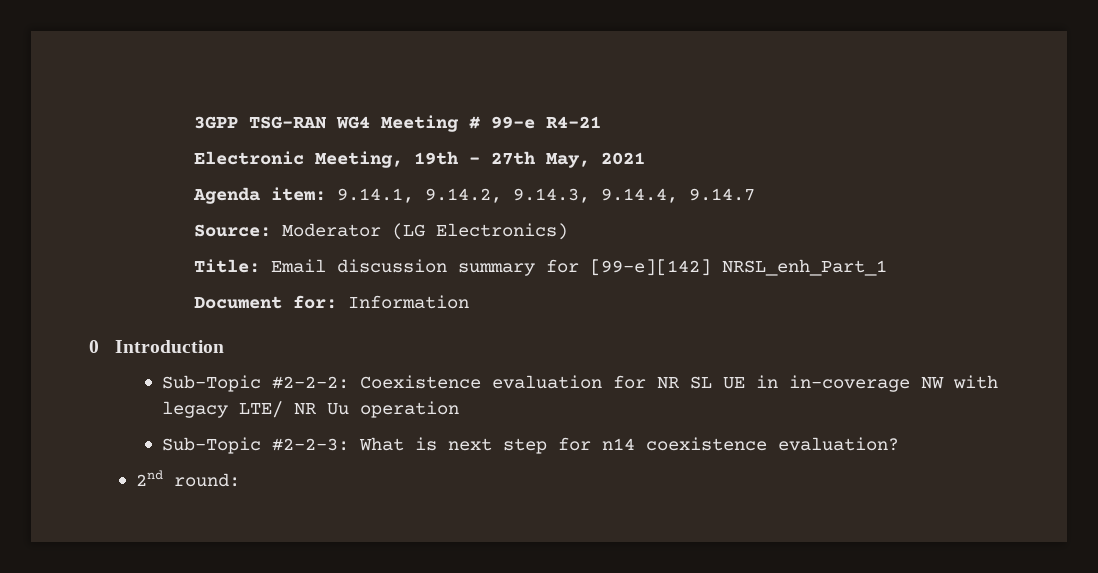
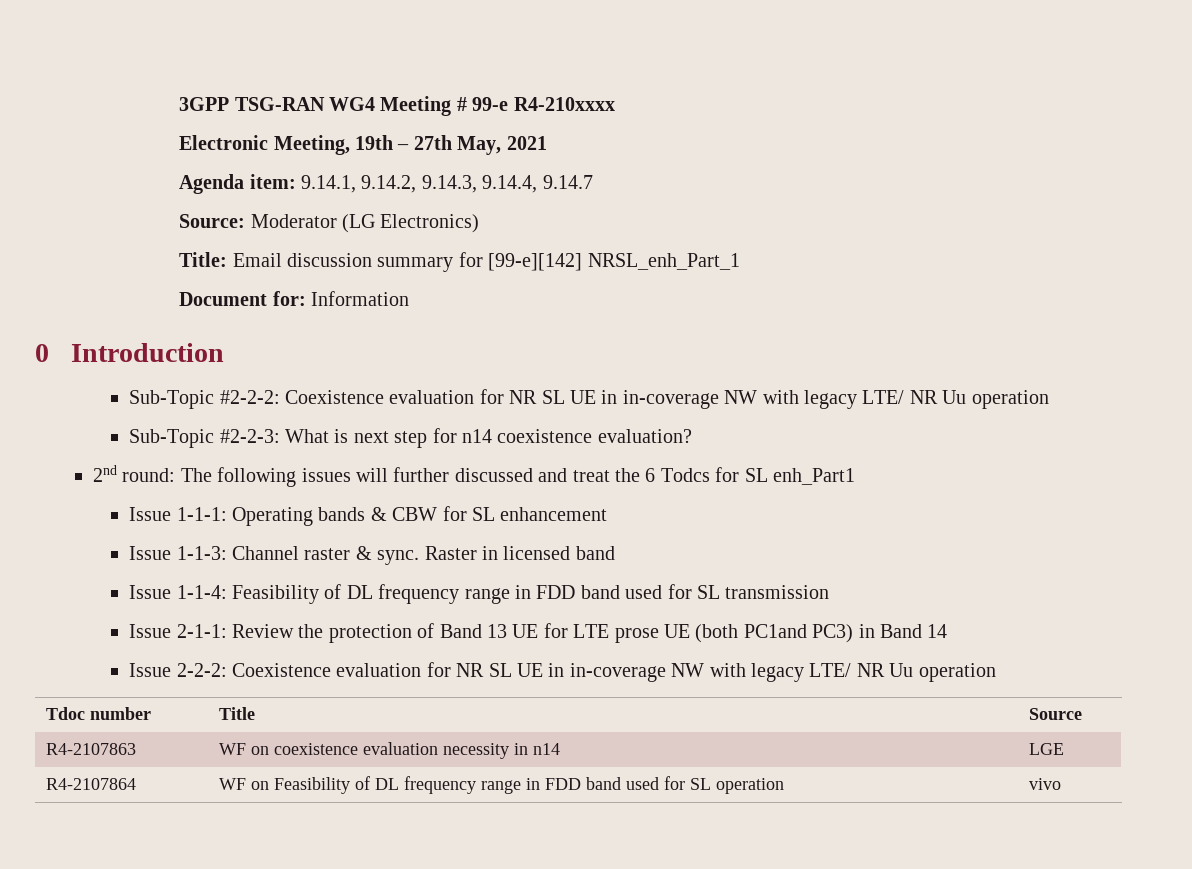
- 3GPP TSG-RAN WG4 Meeting # 99-e R4-21
+ 3GPP TSG-RAN WG4 Meeting # 99-e R4-210xxxx
- 2nd round:
+ 2nd round: The following issues will further discussed and treat the 6 Todcs for SL enh_Part1
+ Issue 1-1-1: Operating bands & CBW for SL enhancement
+ Issue 1-1-3: Channel raster & sync. Raster in licensed band
+ Issue 1-1-4: Feasibility of DL frequency range in FDD band used for SL transmission
+ Issue 2-1-1: Review the protection of Band 13 UE for LTE prose UE (both PC1and PC3) in Band 14
+ Issue 2-2-2: Coexistence evaluation for NR SL UE in in-coverage NW with legacy LTE/ NR Uu operation
+ Tdoc number | Title | Source
+ R4-2107863 | WF on coexistence evaluation necessity in n14 | LGE
+ R4-2107864 | WF on Feasibility of DL frequency range in FDD band used for SL operation | vivo

